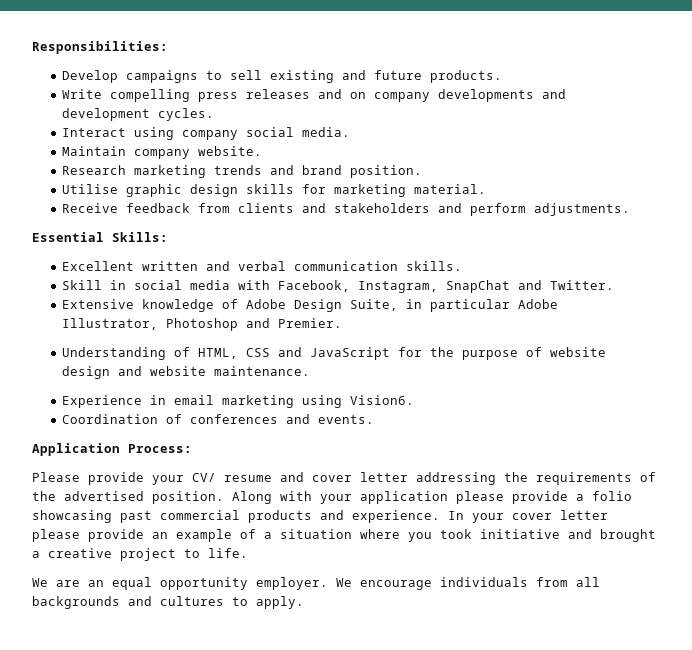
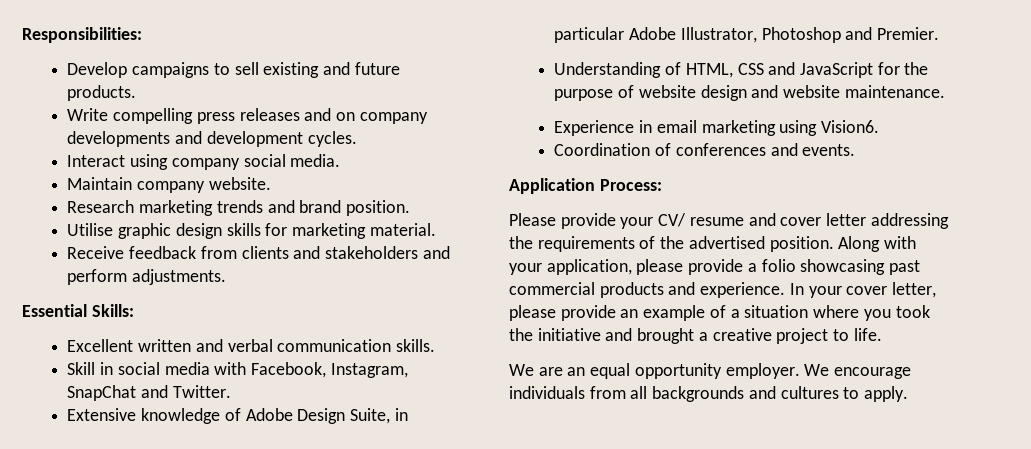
- Along with your application please provide a folio showcasing past commercial products and experience.
+ Along with your application, please provide a folio showcasing past commercial products and experience.
- In your cover letter please provide an example of a situation where you took initiative and brought a creative project to life.
+ In your cover letter, please provide an example of a situation where you took the initiative and brought a creative project to life.

